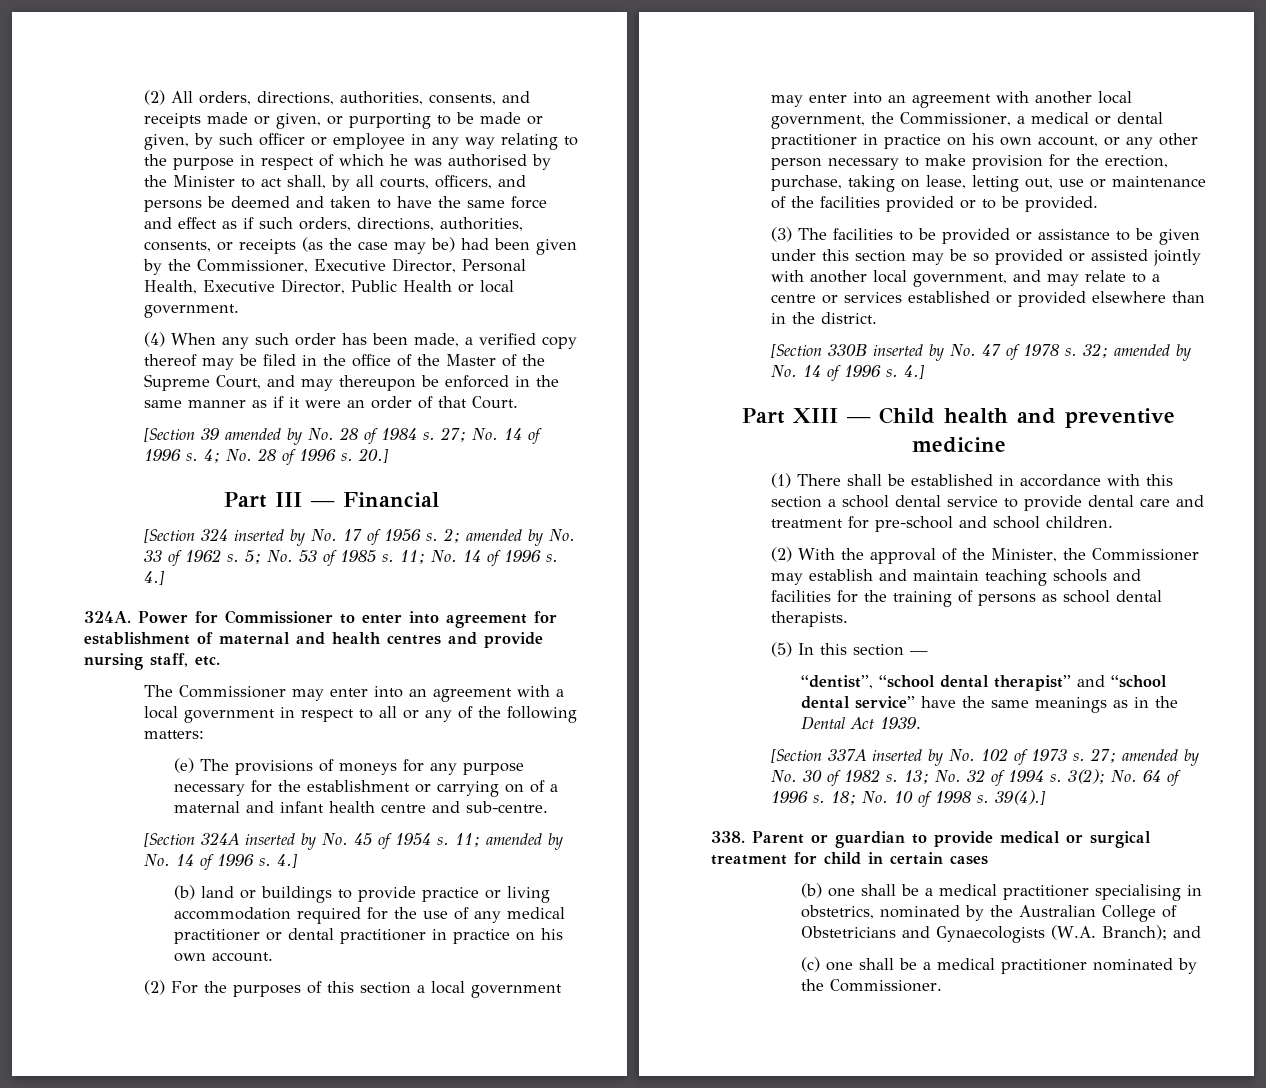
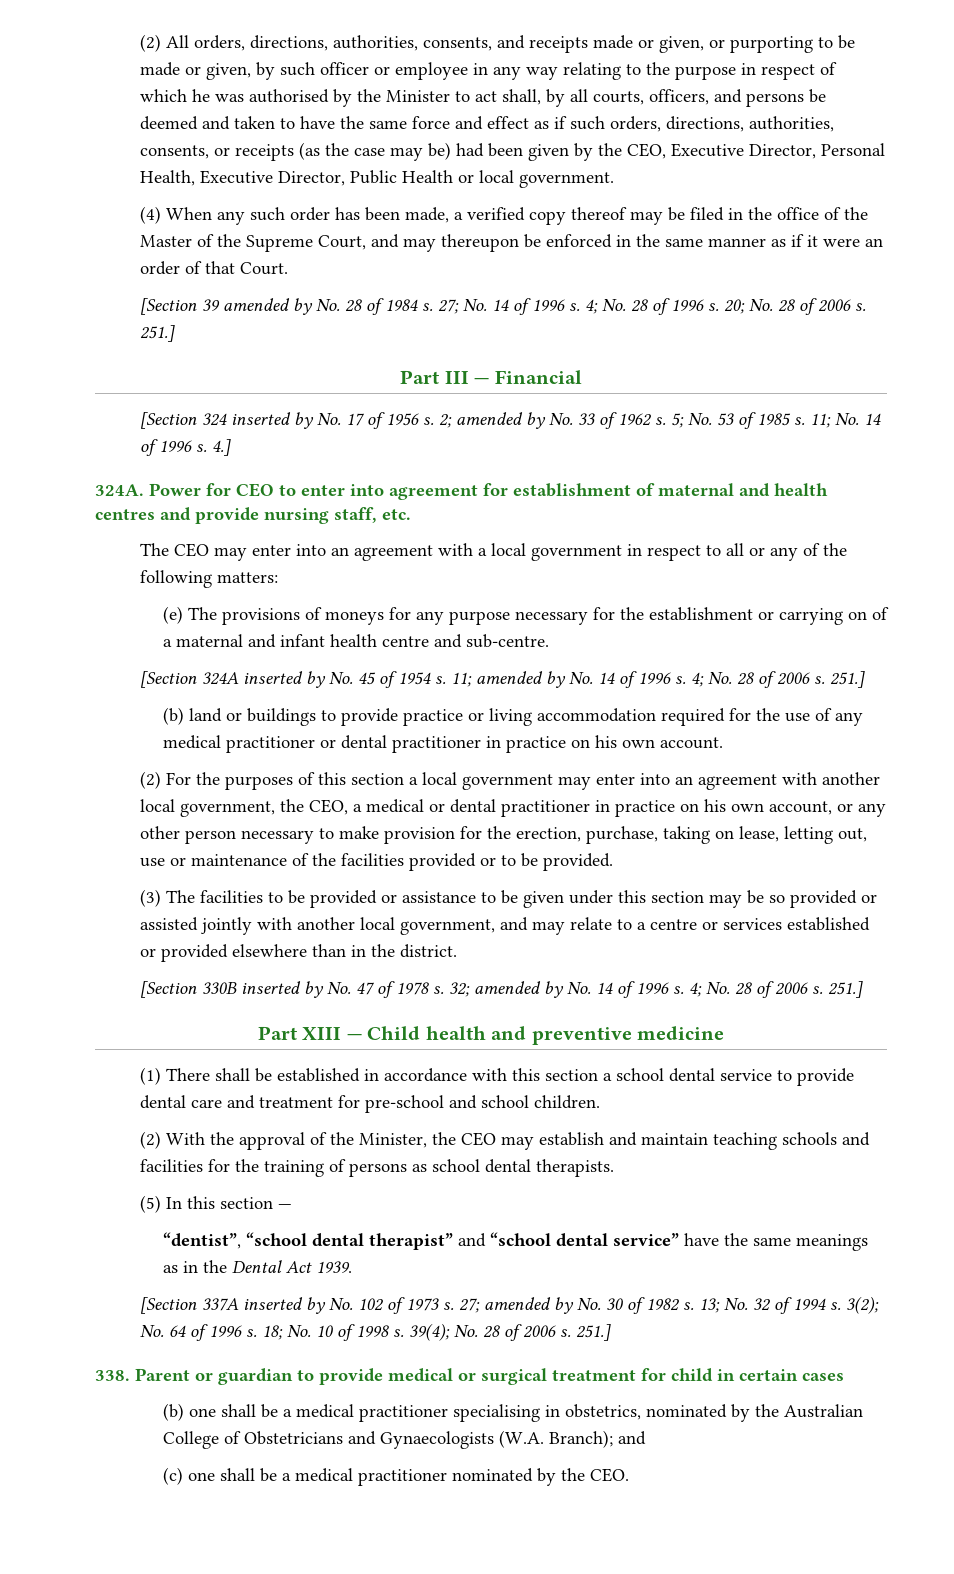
- (2) All orders, directions, authorities, consents, and receipts made or given, or purporting to be made or given, by such officer or employee in any way relating to the purpose in respect of which he was authorised by the Minister to act shall, by all courts, officers, and persons be deemed and taken to have the same force and effect as if such orders, directions, authorities, consents, or receipts (as the case may be) had been given by the Commissioner, Executive Director, Personal Health, Executive Director, Public Health or local government.
+ (2) All orders, directions, authorities, consents, and receipts made or given, or purporting to be made or given, by such officer or employee in any way relating to the purpose in respect of which he was authorised by the Minister to act shall, by all courts, officers, and persons be deemed and taken to have the same force and effect as if such orders, directions, authorities, consents, or receipts (as the case may be) had been given by the CEO, Executive Director, Personal Health, Executive Director, Public Health or local government.
- 20.]
+ 20; No. 28 of 2006 s. 251.]
- Power for Commissioner to enter into agreement for establishment of maternal and health centres and provide nursing staff, etc.
+ Power for CEO to enter into agreement for establishment of maternal and health centres and provide nursing staff, etc.
- The Commissioner may enter into an agreement with a local government in respect to all or any of the following matters:
+ The CEO may enter into an agreement with a local government in respect to all or any of the following matters:
- 11; amended by No. 14 of 1996 s. 4.]
+ 11; amended by No. 14 of 1996 s. 4; No. 28 of 2006 s. 251.]
- (2) For the purposes of this section a local government may enter into an agreement with another local government, the Commissioner, a medical or dental practitioner in practice on his own account, or any other person necessary to make provision for the erection, purchase, taking on lease, letting out, use or maintenance of the facilities provided or to be provided.
+ (2) For the purposes of this section a local government may enter into an agreement with another local government, the CEO, a medical or dental practitioner in practice on his own account, or any other person necessary to make provision for the erection, purchase, taking on lease, letting out, use or maintenance of the facilities provided or to be provided.
- 32; amended by No. 14 of 1996 s. 4.]
+ 32; amended by No. 14 of 1996 s. 4; No. 28 of 2006 s. 251.]
- (2) With the approval of the Minister, the Commissioner may establish and maintain teaching schools and facilities for the training of persons as school dental therapists.
+ (2) With the approval of the Minister, the CEO may establish and maintain teaching schools and facilities for the training of persons as school dental therapists.
- 39(4).]
+ 39(4); No. 28 of 2006 s. 251.]
- (c) one shall be a medical practitioner nominated by the Commissioner.
+ (c) one shall be a medical practitioner nominated by the CEO.

